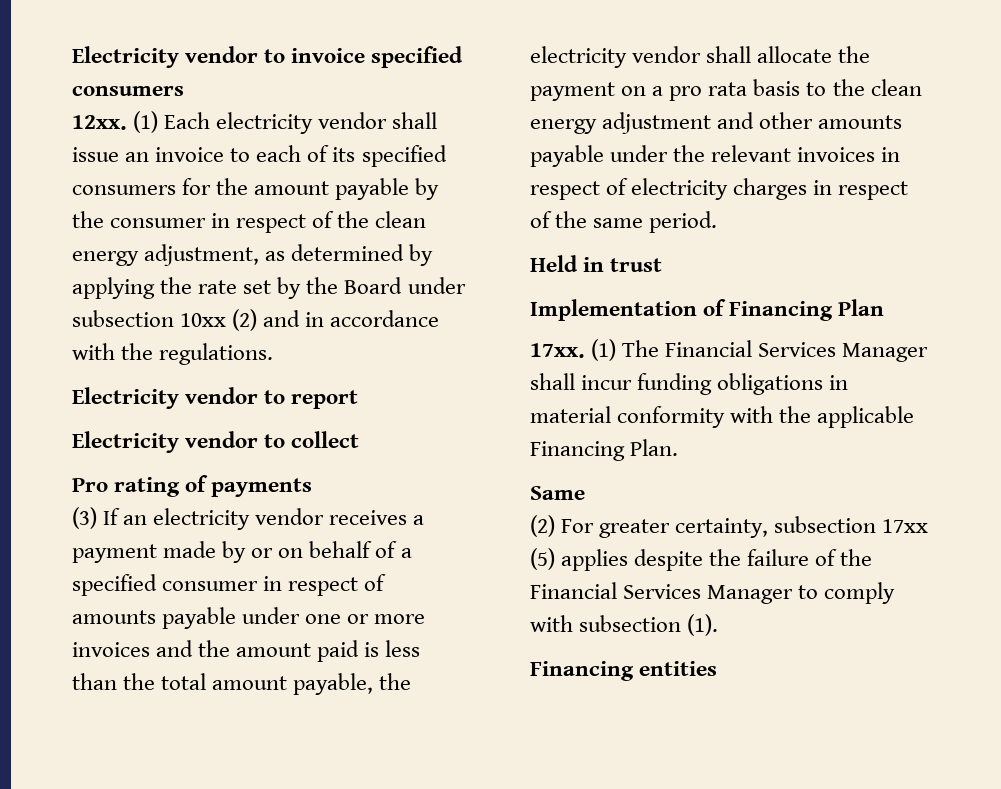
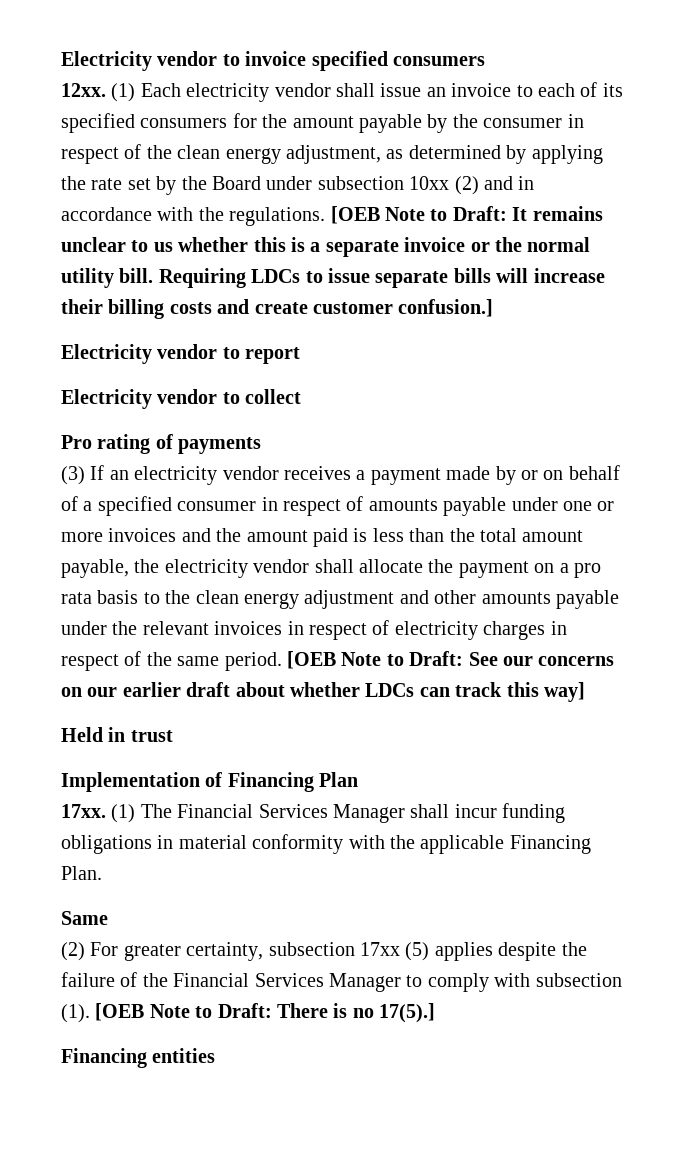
+ [OEB Note to Draft: It remains unclear to us whether this is a separate invoice or the normal utility bill. Requiring LDCs to issue separate bills will increase their billing costs and create customer confusion.]
+ [OEB Note to Draft: See our concerns on our earlier draft about whether LDCs can track this way]
+ [OEB Note to Draft: There is no 17(5).]

